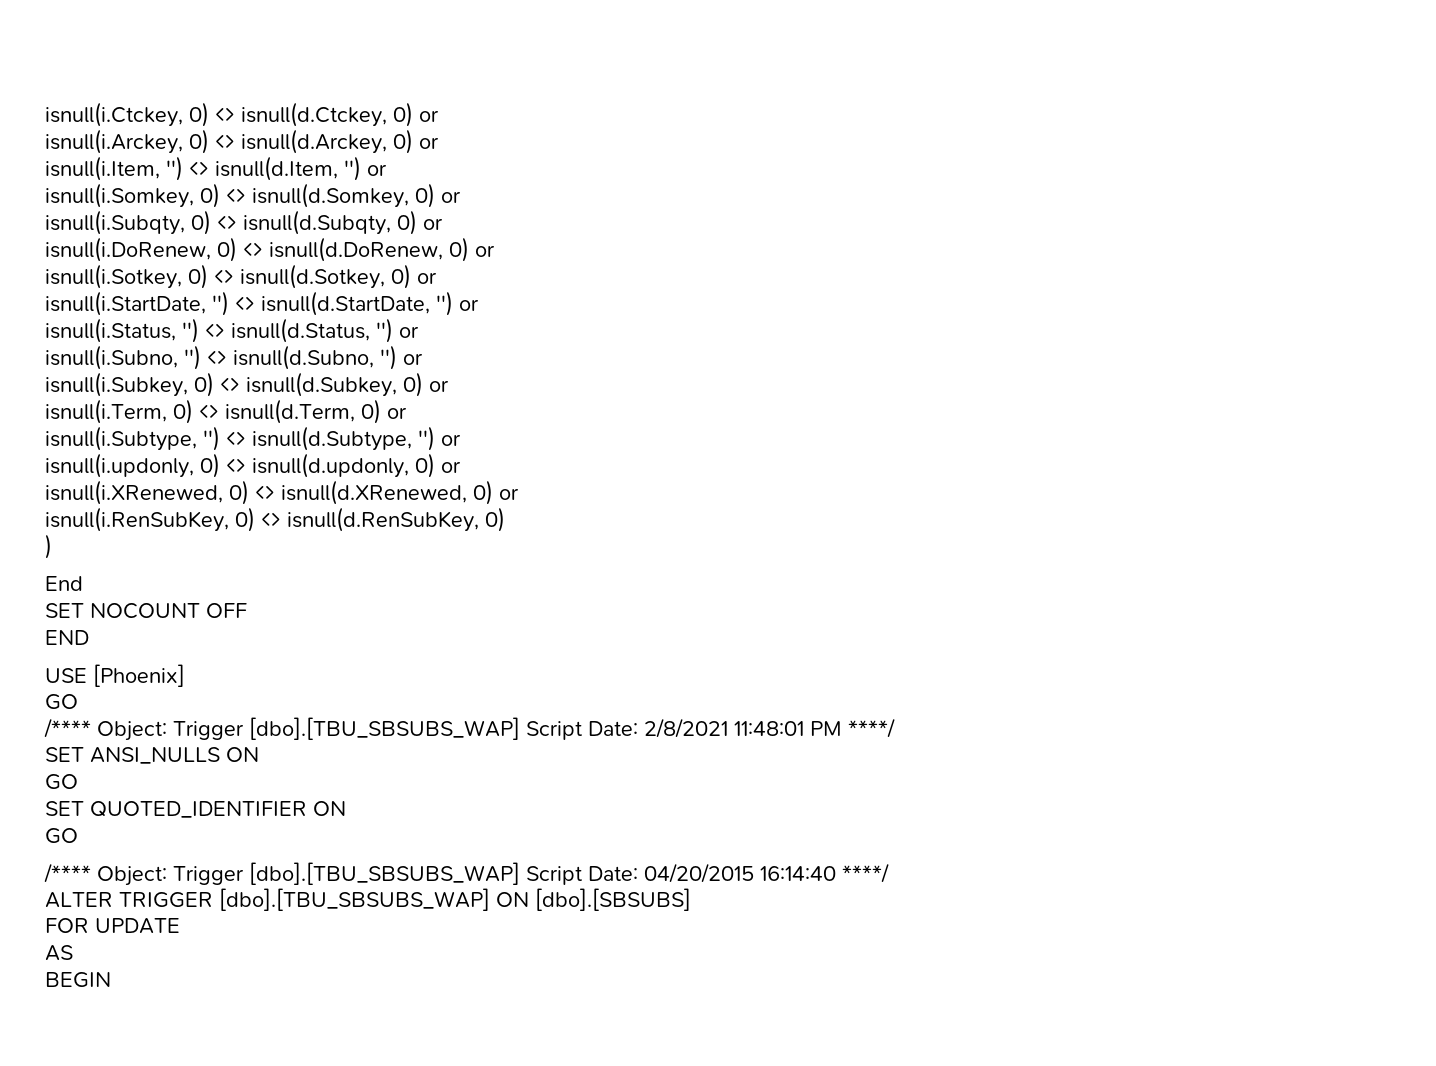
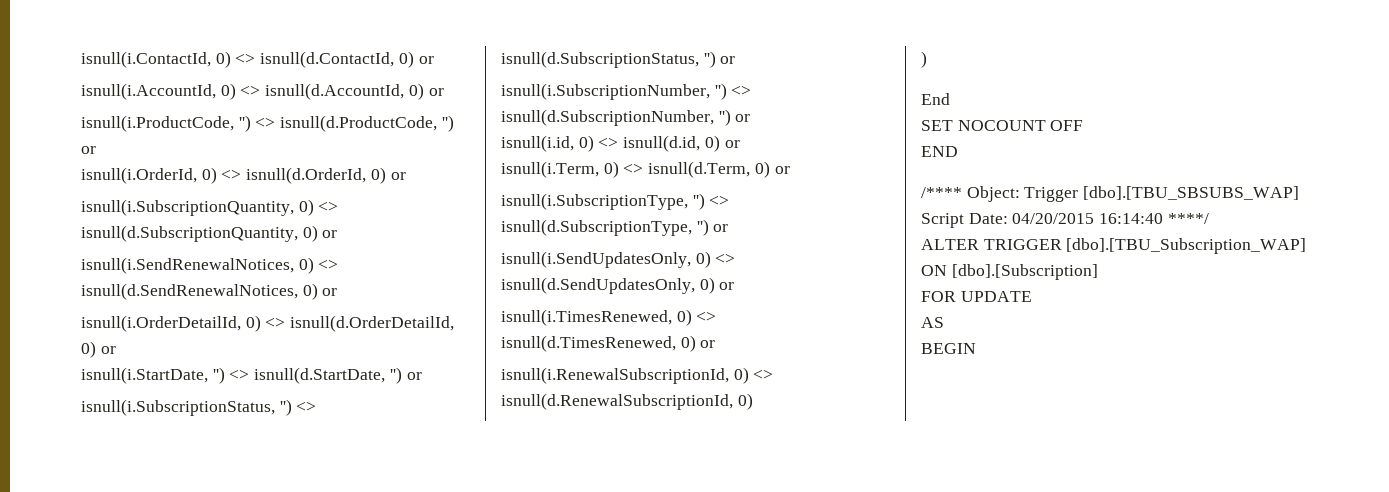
- isnull(i.Ctckey, 0) <> isnull(d.Ctckey, 0) or
- isnull(i.Arckey, 0) <> isnull(d.Arckey, 0) or
- isnull(i.Item, '') <> isnull(d.Item, '') or
- isnull(i.Somkey, 0) <> isnull(d.Somkey, 0) or
- isnull(i.Subqty, 0) <> isnull(d.Subqty, 0) or
- isnull(i.DoRenew, 0) <> isnull(d.DoRenew, 0) or
- isnull(i.Sotkey, 0) <> isnull(d.Sotkey, 0) or
+ isnull(i.ContactId, 0) <> isnull(d.ContactId, 0) or
+ isnull(i.AccountId, 0) <> isnull(d.AccountId, 0) or
+ isnull(i.ProductCode, '') <> isnull(d.ProductCode, '') or
+ isnull(i.OrderId, 0) <> isnull(d.OrderId, 0) or
+ isnull(i.SubscriptionQuantity, 0) <> isnull(d.SubscriptionQuantity, 0) or
+ isnull(i.SendRenewalNotices, 0) <> isnull(d.SendRenewalNotices, 0) or
+ isnull(i.OrderDetailId, 0) <> isnull(d.OrderDetailId, 0) or
- isnull(i.Status, '') <> isnull(d.Status, '') or
- isnull(i.Subno, '') <> isnull(d.Subno, '') or
- isnull(i.Subkey, 0) <> isnull(d.Subkey, 0) or
+ isnull(i.SubscriptionStatus, '') <> isnull(d.SubscriptionStatus, '') or
+ isnull(i.SubscriptionNumber, '') <> isnull(d.SubscriptionNumber, '') or
+ isnull(i.id, 0) <> isnull(d.id, 0) or
- isnull(i.Subtype, '') <> isnull(d.Subtype, '') or
- isnull(i.updonly, 0) <> isnull(d.updonly, 0) or
- isnull(i.XRenewed, 0) <> isnull(d.XRenewed, 0) or
- isnull(i.RenSubKey, 0) <> isnull(d.RenSubKey, 0)
+ isnull(i.SubscriptionType, '') <> isnull(d.SubscriptionType, '') or
+ isnull(i.SendUpdatesOnly, 0) <> isnull(d.SendUpdatesOnly, 0) or
+ isnull(i.TimesRenewed, 0) <> isnull(d.TimesRenewed, 0) or
+ isnull(i.RenewalSubscriptionId, 0) <> isnull(d.RenewalSubscriptionId, 0)
- USE [Phoenix]
- GO
- /**** Object: Trigger [dbo].[TBU_SBSUBS_WAP] Script Date: 2/8/2021 11:48:01 PM ****/
- SET ANSI_NULLS ON
- GO
- SET QUOTED_IDENTIFIER ON
- GO
- ALTER TRIGGER [dbo].[TBU_SBSUBS_WAP] ON [dbo].[SBSUBS]
+ ALTER TRIGGER [dbo].[TBU_Subscription_WAP] ON [dbo].[Subscription]

